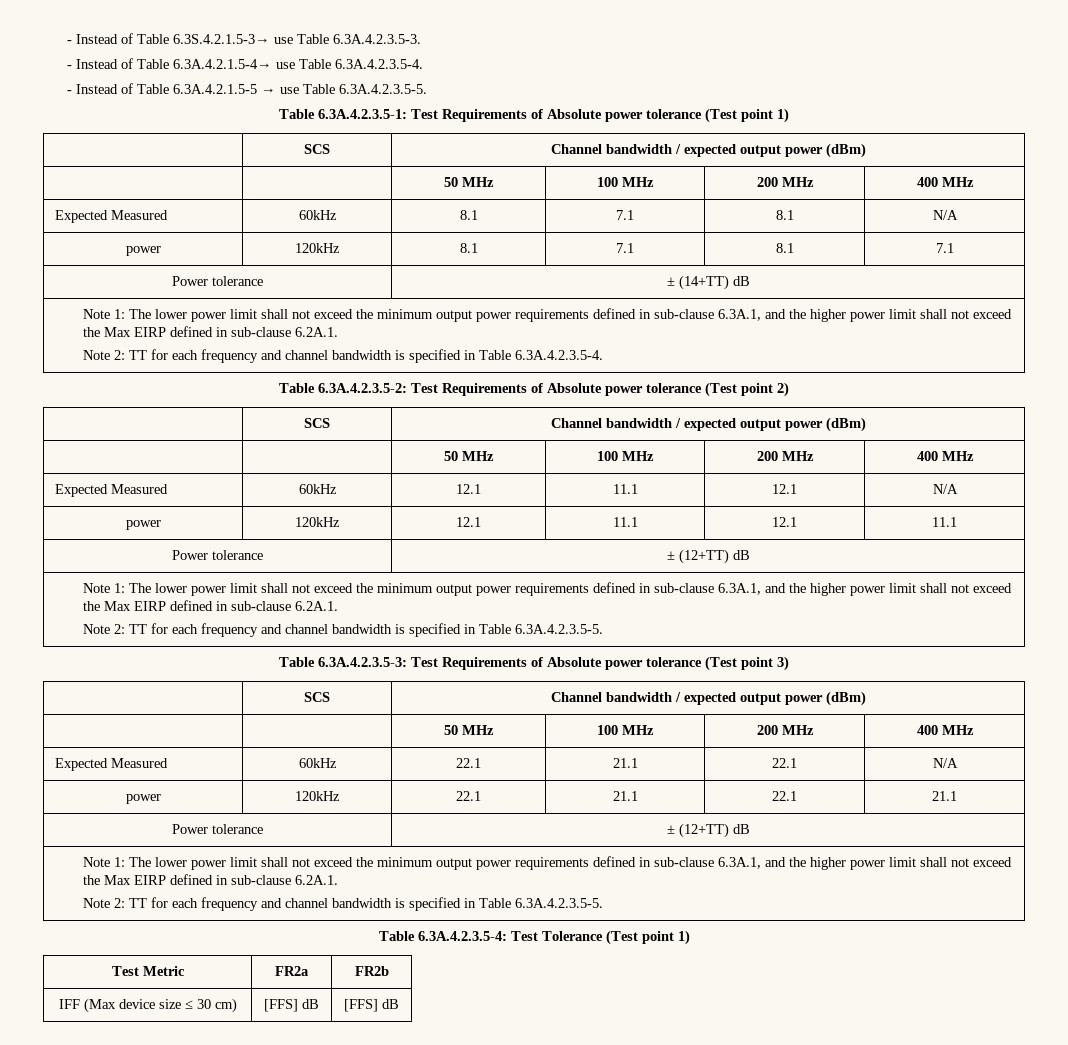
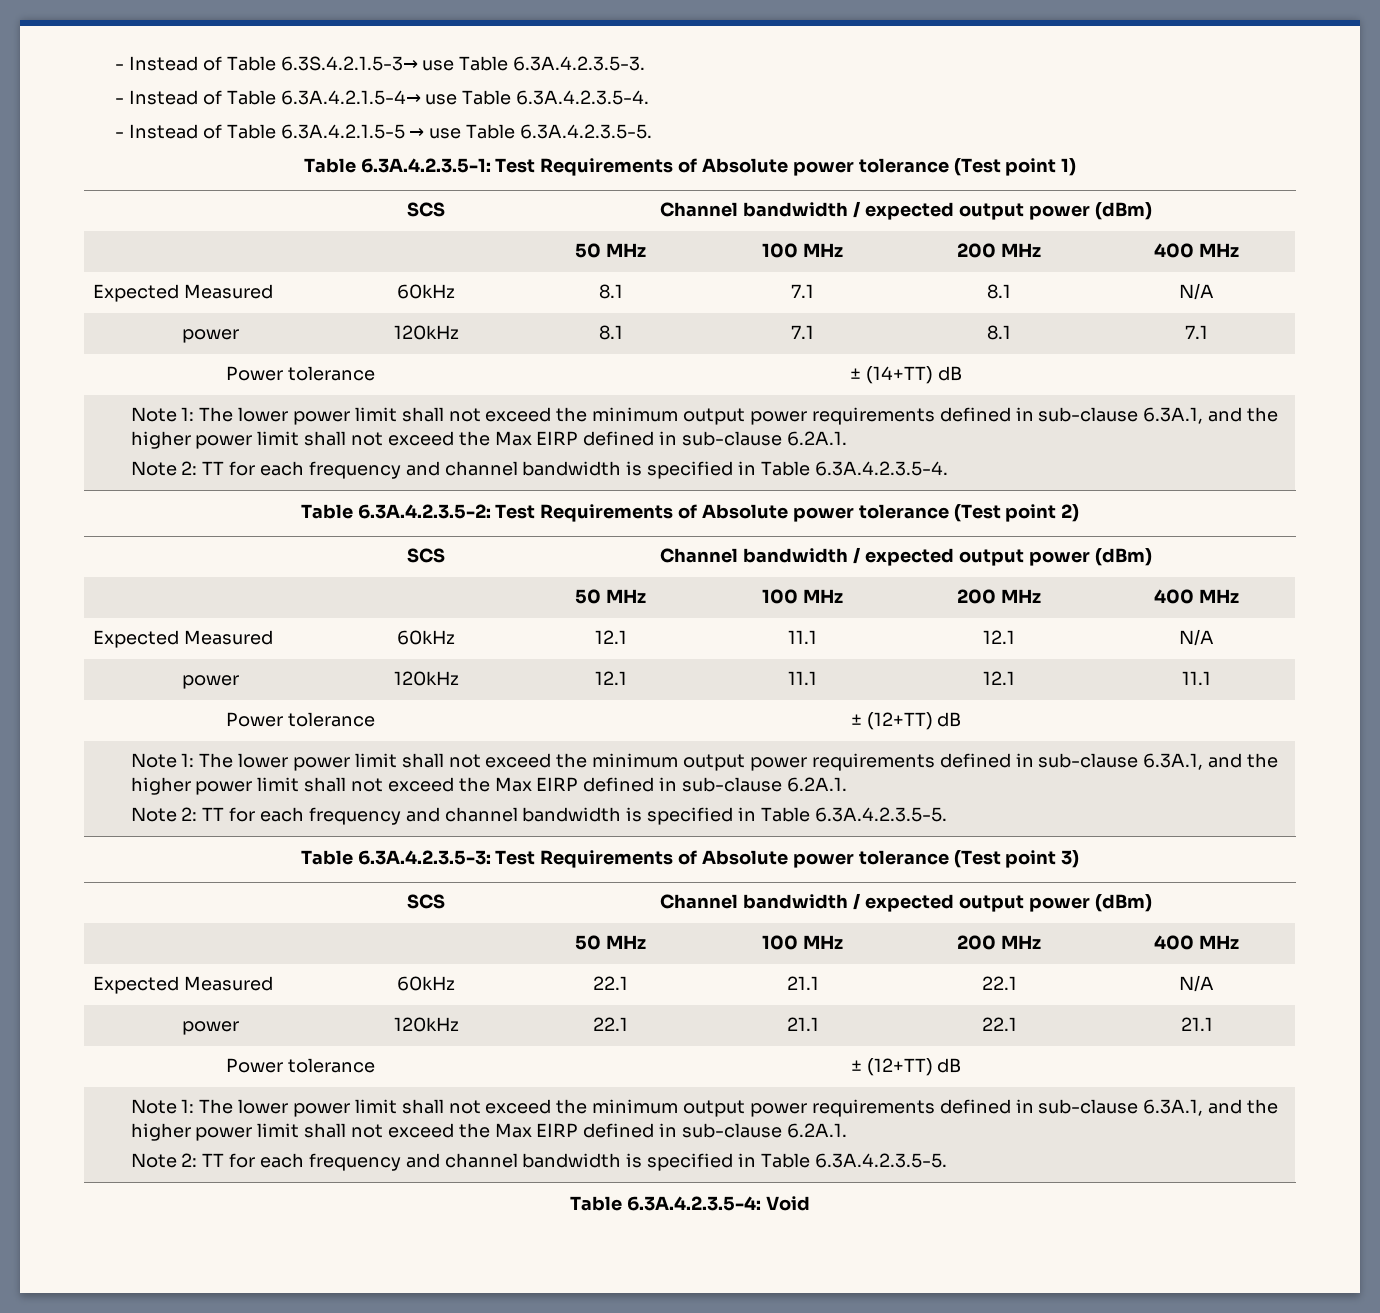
- Table 6.3A.4.2.3.5-4: Test Tolerance (Test point 1)
- Test Metric | FR2a | FR2b
- IFF (Max device size ≤ 30 cm) | [FFS] dB | [FFS] dB
+ Table 6.3A.4.2.3.5-4: Void

